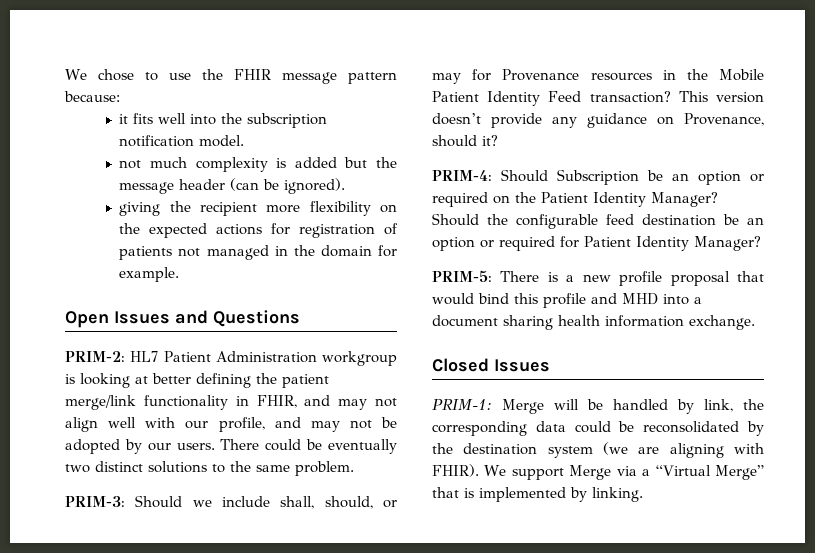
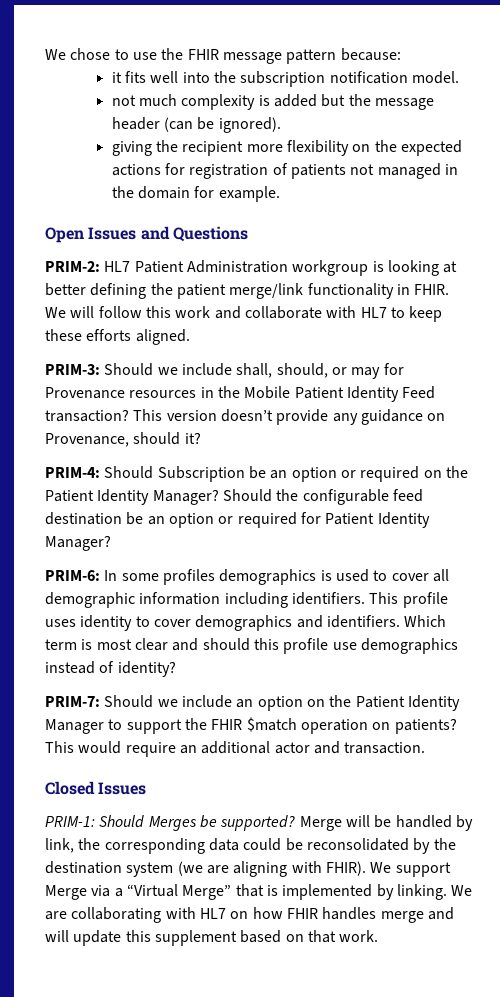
- PRIM-2: HL7 Patient Administration workgroup is looking at better defining the patient merge/link functionality in FHIR, and may not align well with our profile, and may not be adopted by our users. There could be eventually two distinct solutions to the same problem.
+ PRIM-2: HL7 Patient Administration workgroup is looking at better defining the patient merge/link functionality in FHIR. We will follow this work and collaborate with HL7 to keep these efforts aligned.
- PRIM-5: There is a new profile proposal that would bind this profile and MHD into a document sharing health information exchange.
+ PRIM-6: In some profiles demographics is used to cover all demographic information including identifiers. This profile uses identity to cover demographics and identifiers. Which term is most clear and should this profile use demographics instead of identity?
+ PRIM-7: Should we include an option on the Patient Identity Manager to support the FHIR $match operation on patients? This would require an additional actor and transaction.
- PRIM-1: Merge will be handled by link, the corresponding data could be reconsolidated by the destination system (we are aligning with FHIR).
+ PRIM-1: Should Merges be supported? Merge will be handled by link, the corresponding data could be reconsolidated by the destination system (we are aligning with FHIR).
+ We are collaborating with HL7 on how FHIR handles merge and will update this supplement based on that work.

